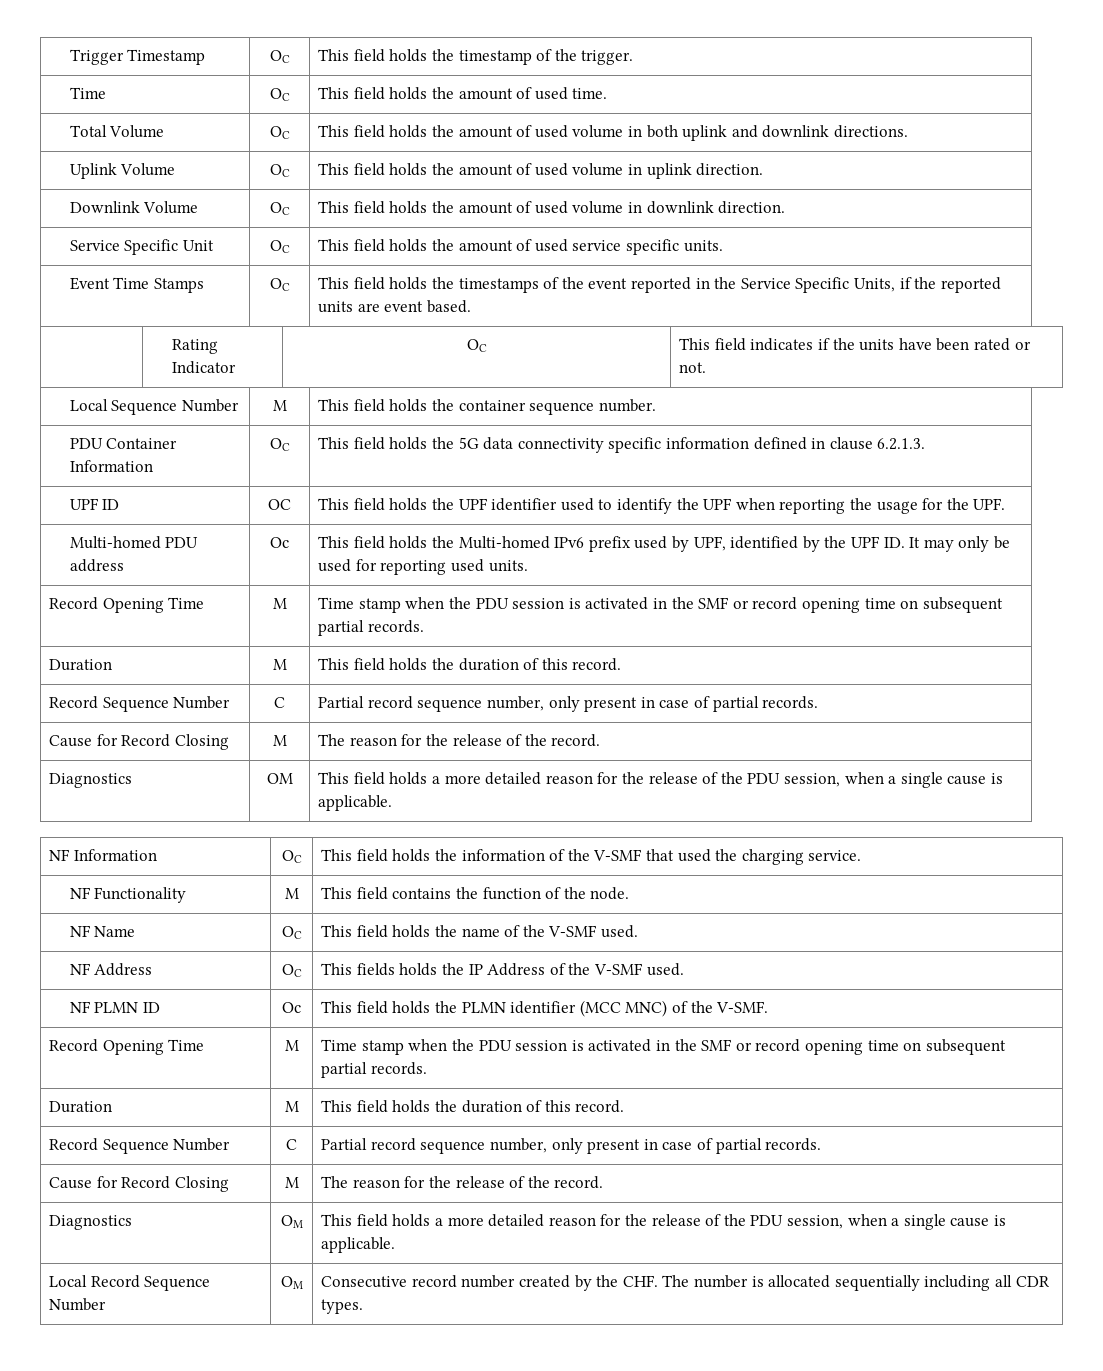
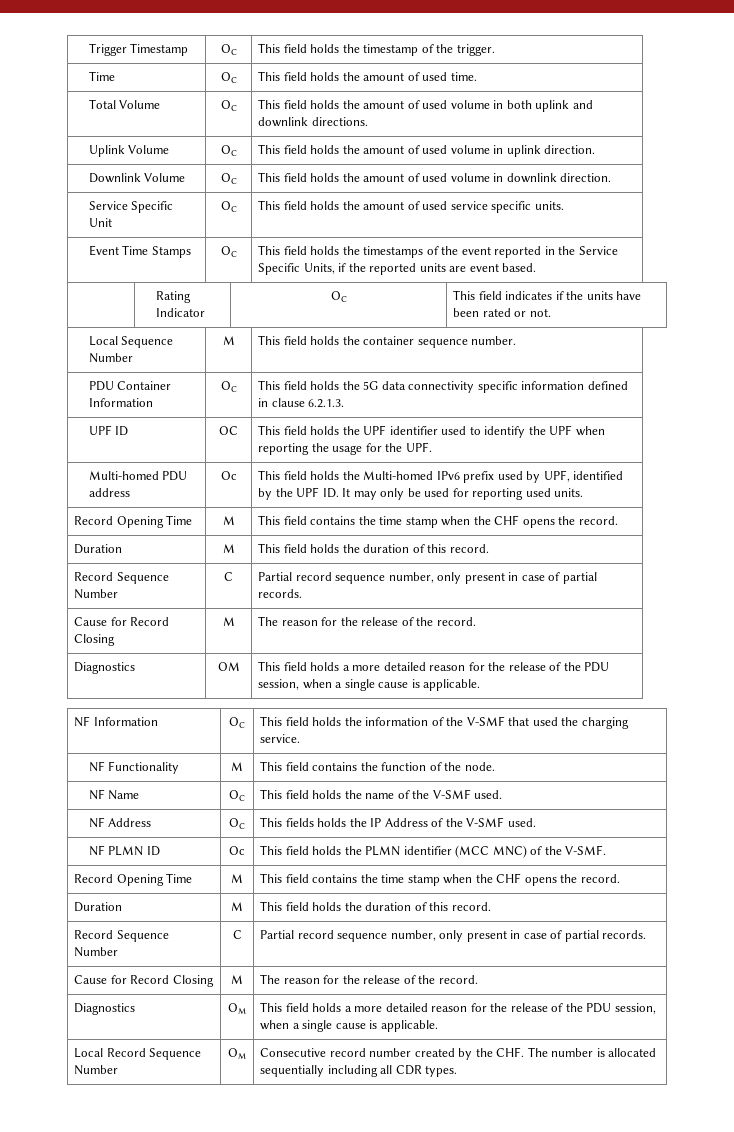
  Multi-homed PDU address | Oc | This field holds the Multi-homed IPv6 prefix used by UPF, identified by the UPF ID. It may only be used for reporting used units.
- Record Opening Time | M | Time stamp when the PDU session is activated in the SMF or record opening time on subsequent partial records.
+ Record Opening Time | M | This field contains the time stamp when the CHF opens the record.
  NF PLMN ID | Oc | This field holds the PLMN identifier (MCC MNC) of the V-SMF.
- Record Opening Time | M | Time stamp when the PDU session is activated in the SMF or record opening time on subsequent partial records.
+ Record Opening Time | M | This field contains the time stamp when the CHF opens the record.

